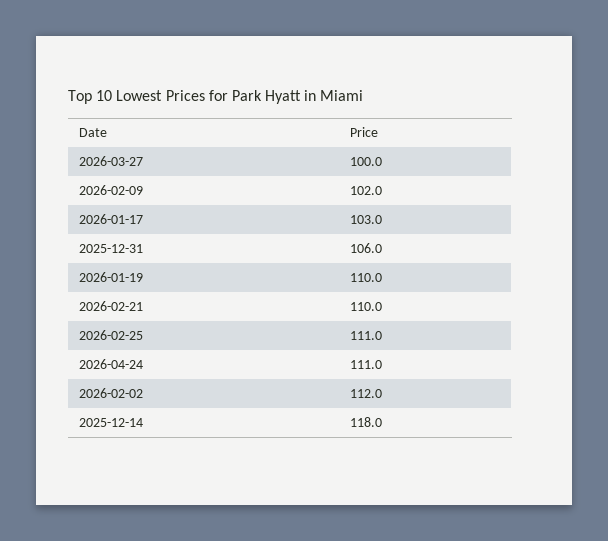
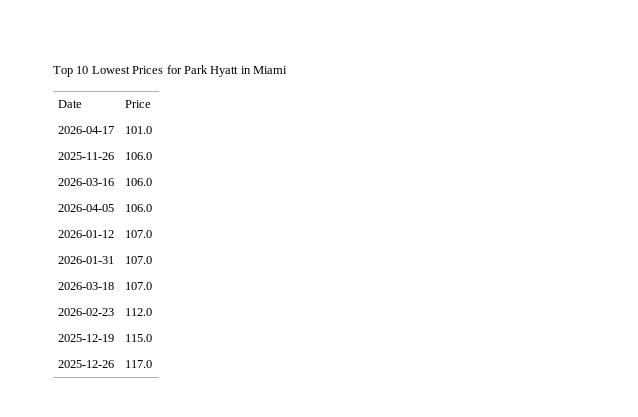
- 2026-03-27 | 100.0
- 2026-02-09 | 102.0
- 2026-01-17 | 103.0
- 2025-12-31 | 106.0
- 2026-01-19 | 110.0
- 2026-02-21 | 110.0
- 2026-02-25 | 111.0
- 2026-04-24 | 111.0
- 2026-02-02 | 112.0
- 2025-12-14 | 118.0
+ 2026-04-17 | 101.0
+ 2025-11-26 | 106.0
+ 2026-03-16 | 106.0
+ 2026-04-05 | 106.0
+ 2026-01-12 | 107.0
+ 2026-01-31 | 107.0
+ 2026-03-18 | 107.0
+ 2026-02-23 | 112.0
+ 2025-12-19 | 115.0
+ 2025-12-26 | 117.0

